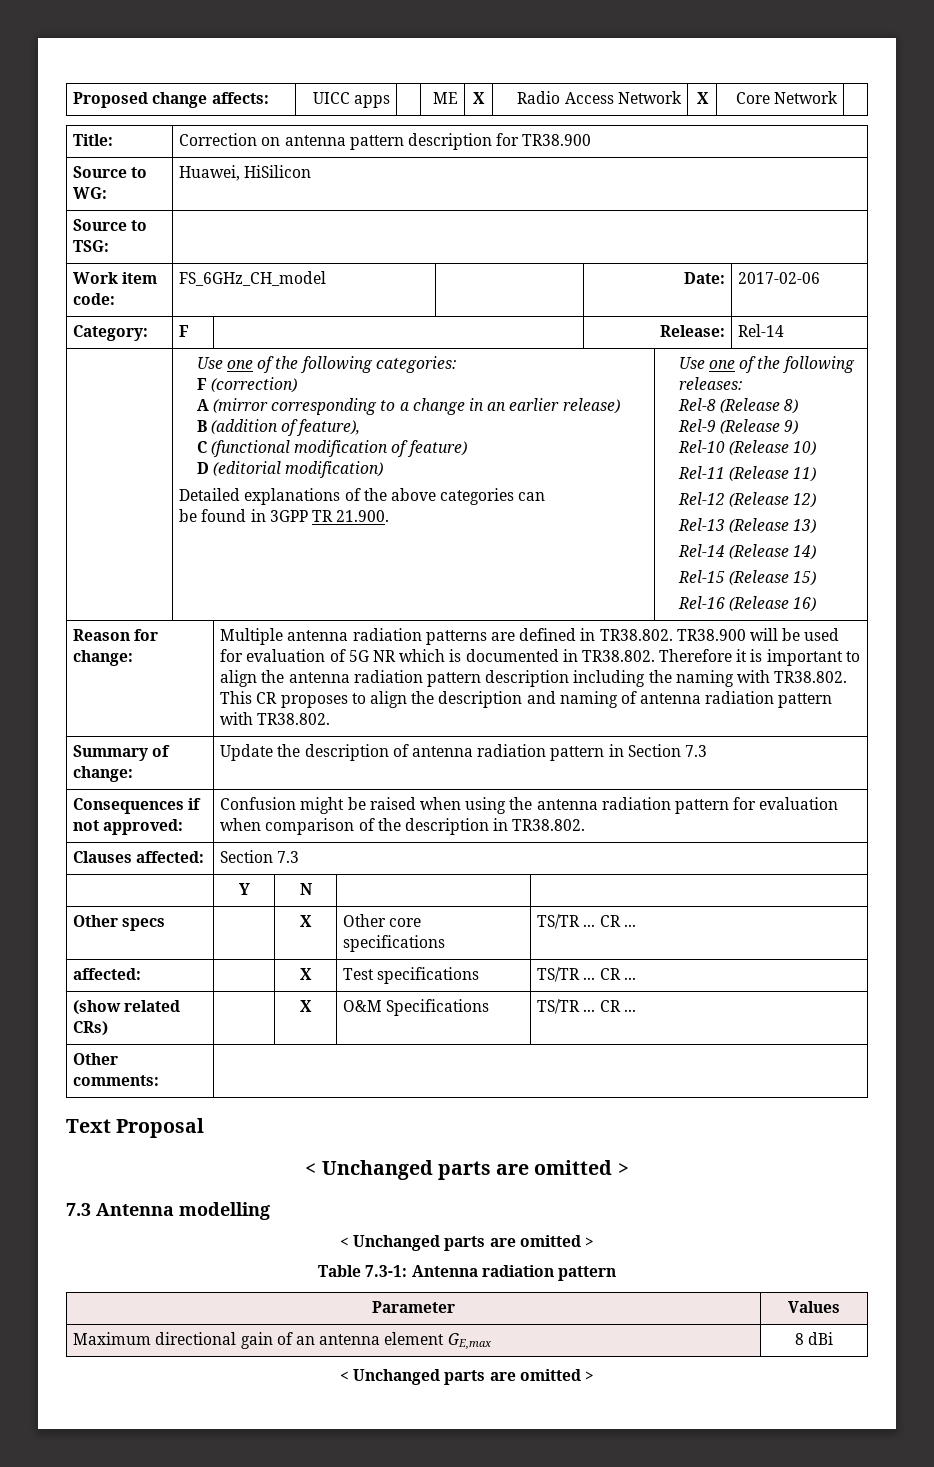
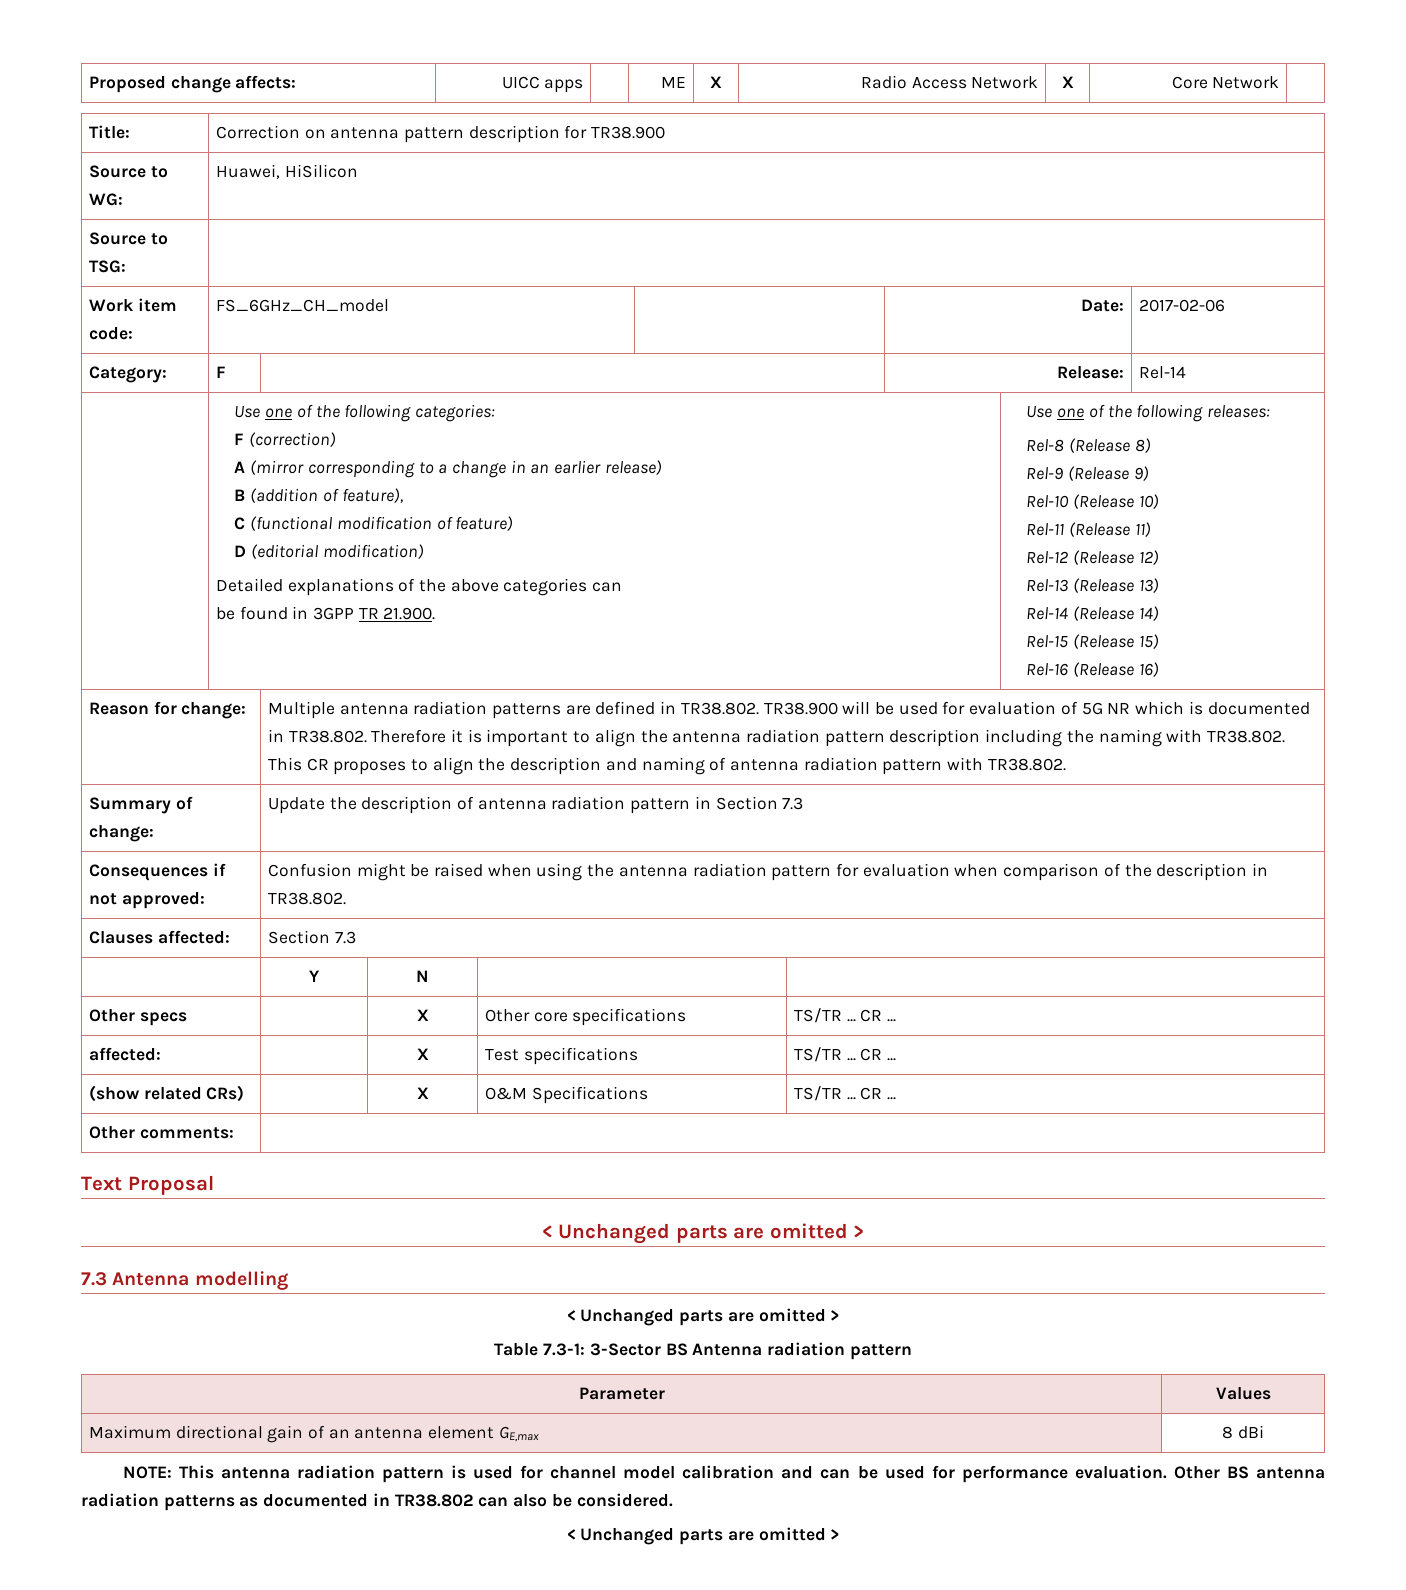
- Table 7.3-1: Antenna radiation pattern
+ Table 7.3-1: 3-Sector BS Antenna radiation pattern
+ NOTE: This antenna radiation pattern is used for channel model calibration and can be used for performance evaluation. Other BS antenna radiation patterns as documented in TR38.802 can also be considered.

